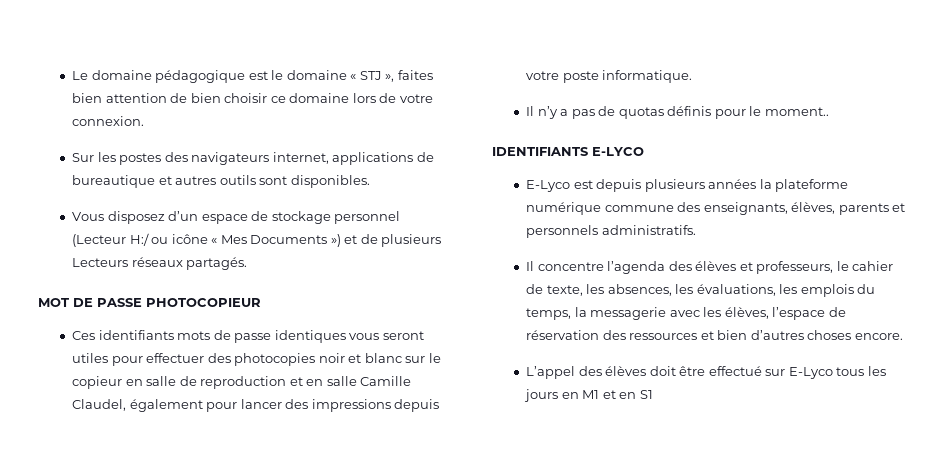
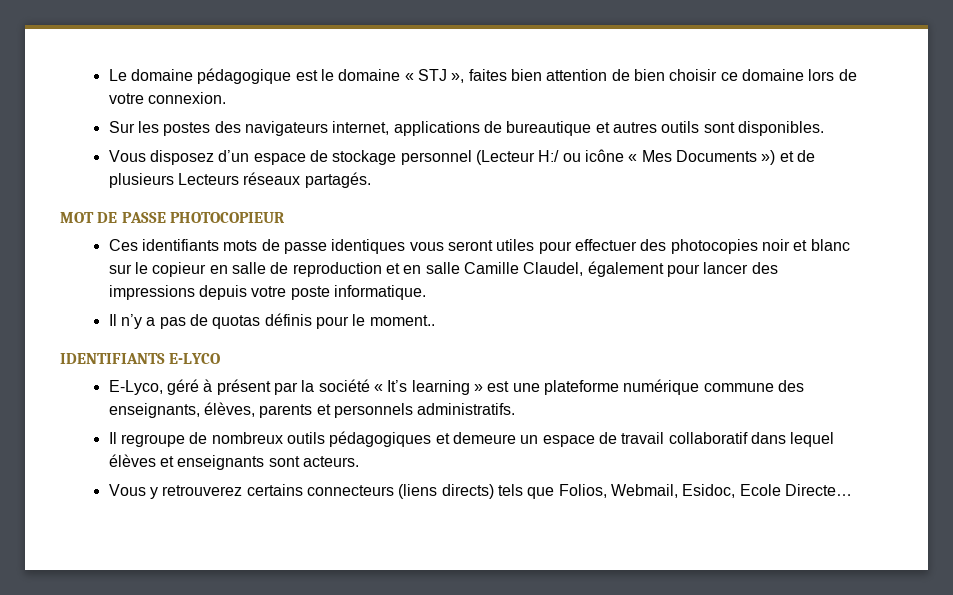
- E-Lyco est depuis plusieurs années la plateforme numérique commune des enseignants, élèves, parents et personnels administratifs.
+ E-Lyco, géré à présent par la société « It’s learning » est une plateforme numérique commune des enseignants, élèves, parents et personnels administratifs.
- Il concentre l’agenda des élèves et professeurs, le cahier de texte, les absences, les évaluations, les emplois du temps, la messagerie avec les élèves, l’espace de réservation des ressources et bien d’autres choses encore.
- L’appel des élèves doit être effectué sur E-Lyco tous les jours en M1 et en S1
+ Il regroupe de nombreux outils pédagogiques et demeure un espace de travail collaboratif dans lequel élèves et enseignants sont acteurs.
+ Vous y retrouverez certains connecteurs (liens directs) tels que Folios, Webmail, Esidoc, Ecole Directe…

